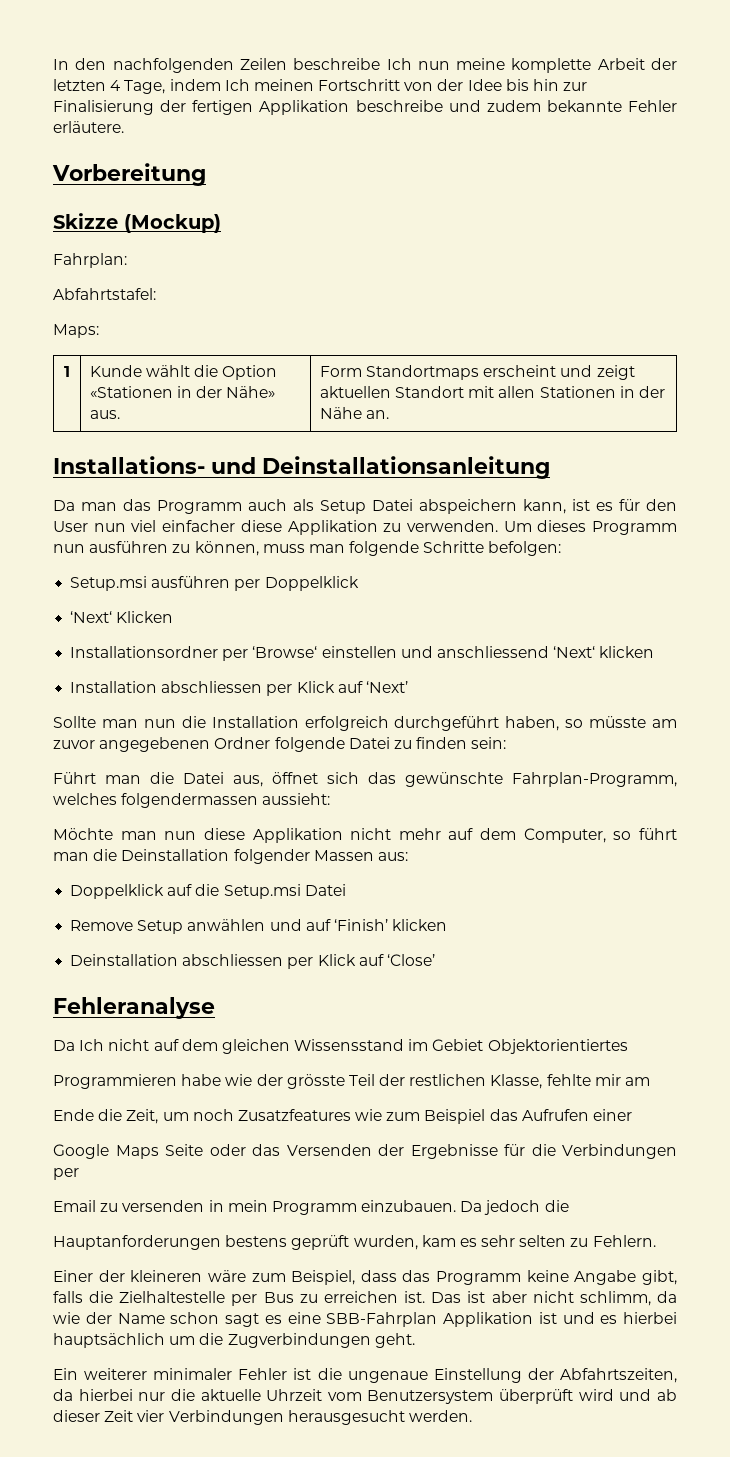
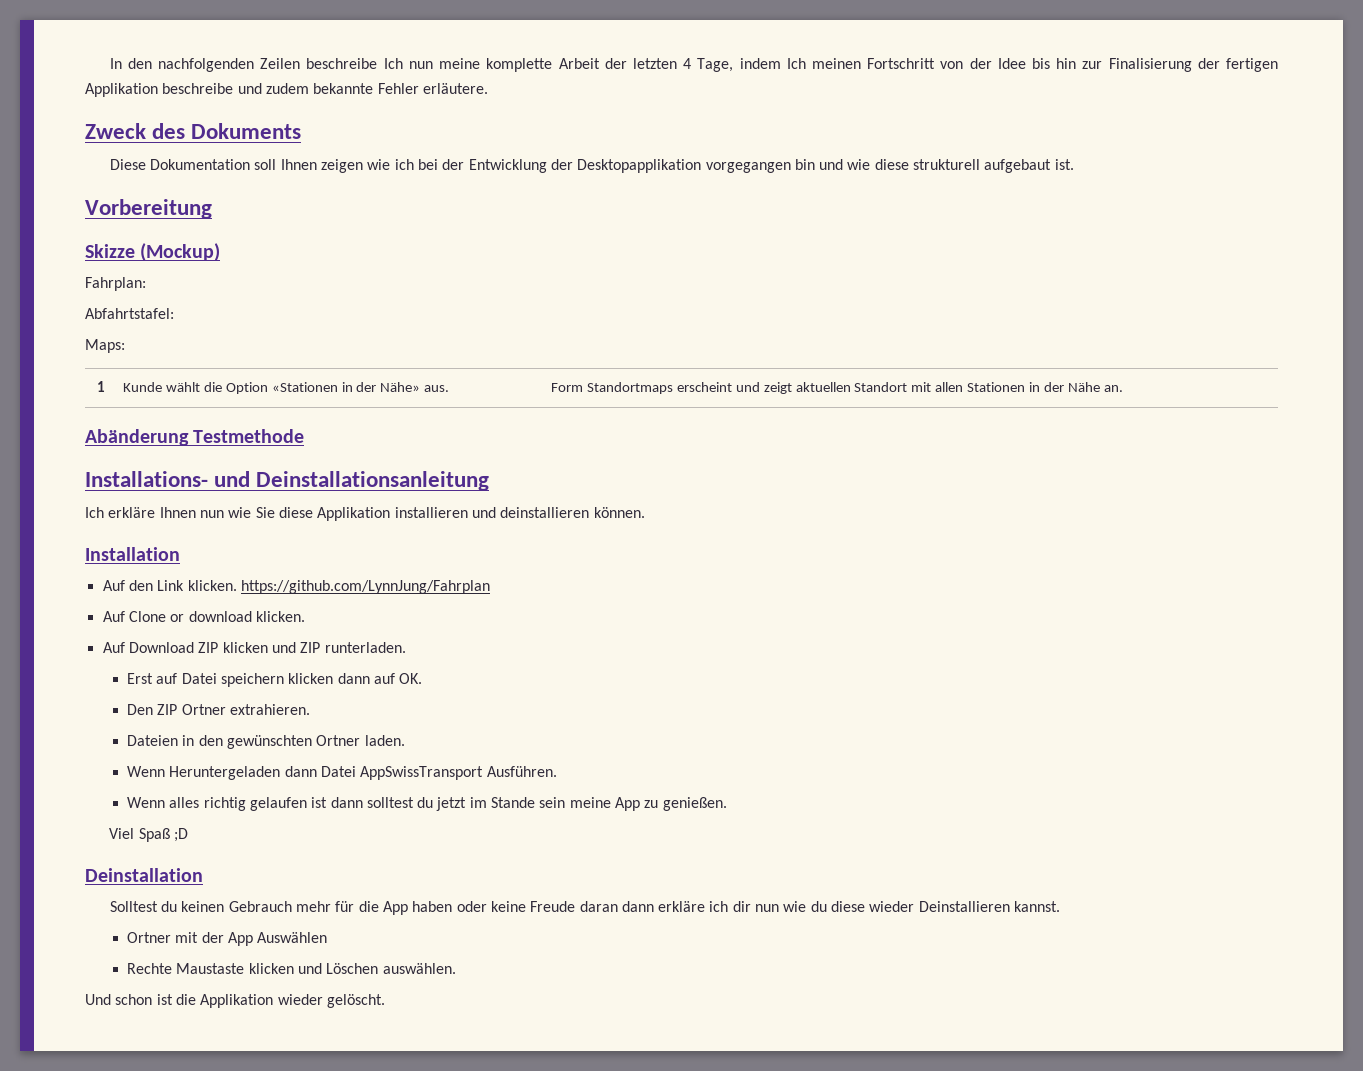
+ Zweck des Dokuments
+ Diese Dokumentation soll Ihnen zeigen wie ich bei der Entwicklung der Desktopapplikation vorgegangen bin und wie diese strukturell aufgebaut ist.
+ Abänderung Testmethode
- Da man das Programm auch als Setup Datei abspeichern kann, ist es für den User nun viel einfacher diese Applikation zu verwenden. Um dieses Programm nun ausführen zu können, muss man folgende Schritte befolgen:
- Setup.msi ausführen per Doppelklick
- ‘Next‘ Klicken
- Installationsordner per ‘Browse‘ einstellen und anschliessend ‘Next‘ klicken
- Installation abschliessen per Klick auf ‘Next’
- Sollte man nun die Installation erfolgreich durchgeführt haben, so müsste am zuvor angegebenen Ordner folgende Datei zu finden sein:
- Führt man die Datei aus, öffnet sich das gewünschte Fahrplan-Programm, welches folgendermassen aussieht:
- Möchte man nun diese Applikation nicht mehr auf dem Computer, so führt man die Deinstallation folgender Massen aus:
- Doppelklick auf die Setup.msi Datei
- Remove Setup anwählen und auf ‘Finish’ klicken
- Deinstallation abschliessen per Klick auf ‘Close’
- Fehleranalyse
- Da Ich nicht auf dem gleichen Wissensstand im Gebiet Objektorientiertes
- Programmieren habe wie der grösste Teil der restlichen Klasse, fehlte mir am
- Ende die Zeit, um noch Zusatzfeatures wie zum Beispiel das Aufrufen einer
- Google Maps Seite oder das Versenden der Ergebnisse für die Verbindungen per
- Email zu versenden in mein Programm einzubauen. Da jedoch die
- Hauptanforderungen bestens geprüft wurden, kam es sehr selten zu Fehlern.
- Einer der kleineren wäre zum Beispiel, dass das Programm keine Angabe gibt, falls die Zielhaltestelle per Bus zu erreichen ist. Das ist aber nicht schlimm, da wie der Name schon sagt es eine SBB-Fahrplan Applikation ist und es hierbei hauptsächlich um die Zugverbindungen geht.
- Ein weiterer minimaler Fehler ist die ungenaue Einstellung der Abfahrtszeiten, da hierbei nur die aktuelle Uhrzeit vom Benutzersystem überprüft wird und ab dieser Zeit vier Verbindungen herausgesucht werden.
+ Ich erkläre Ihnen nun wie Sie diese Applikation installieren und deinstallieren können.
+ Installation
+ Auf den Link klicken. https://github.com/LynnJung/Fahrplan
+ Auf Clone or download klicken.
+ Auf Download ZIP klicken und ZIP runterladen.
+ Erst auf Datei speichern klicken dann auf OK.
+ Den ZIP Ortner extrahieren.
+ Dateien in den gewünschten Ortner laden.
+ Wenn Heruntergeladen dann Datei AppSwissTransport Ausführen.
+ Wenn alles richtig gelaufen ist dann solltest du jetzt im Stande sein meine App zu genießen.
+ Viel Spaß ;D
+ Deinstallation
+ Solltest du keinen Gebrauch mehr für die App haben oder keine Freude daran dann erkläre ich dir nun wie du diese wieder Deinstallieren kannst.
+ Ortner mit der App Auswählen
+ Rechte Maustaste klicken und Löschen auswählen.
+ Und schon ist die Applikation wieder gelöscht.

